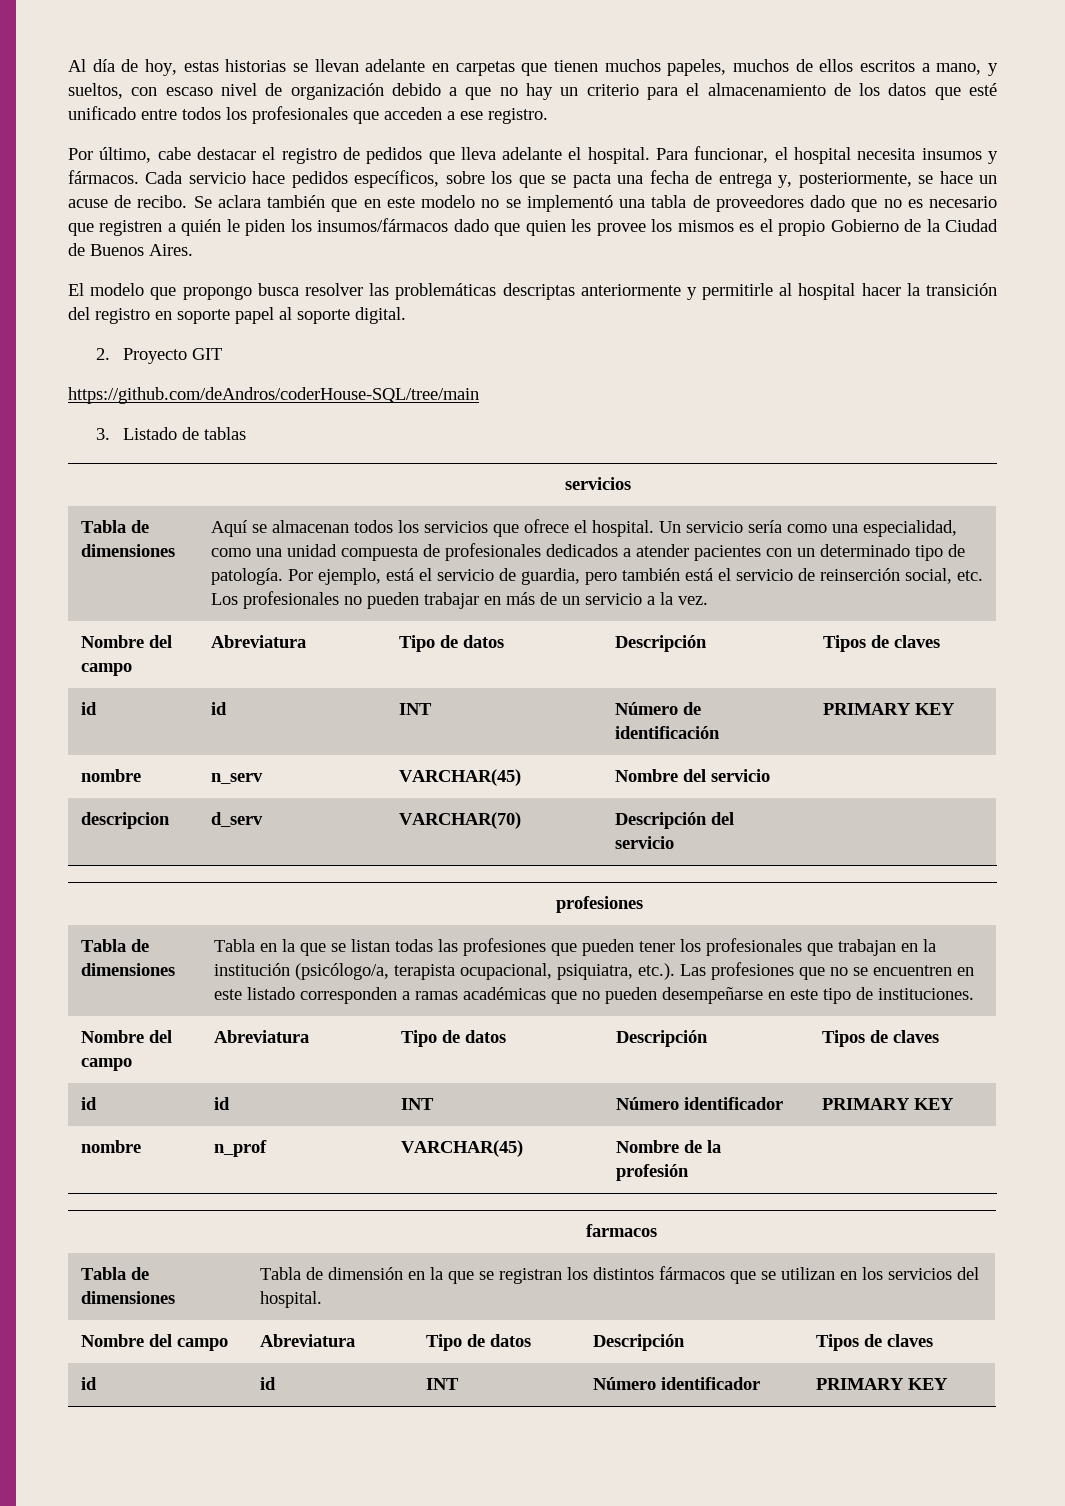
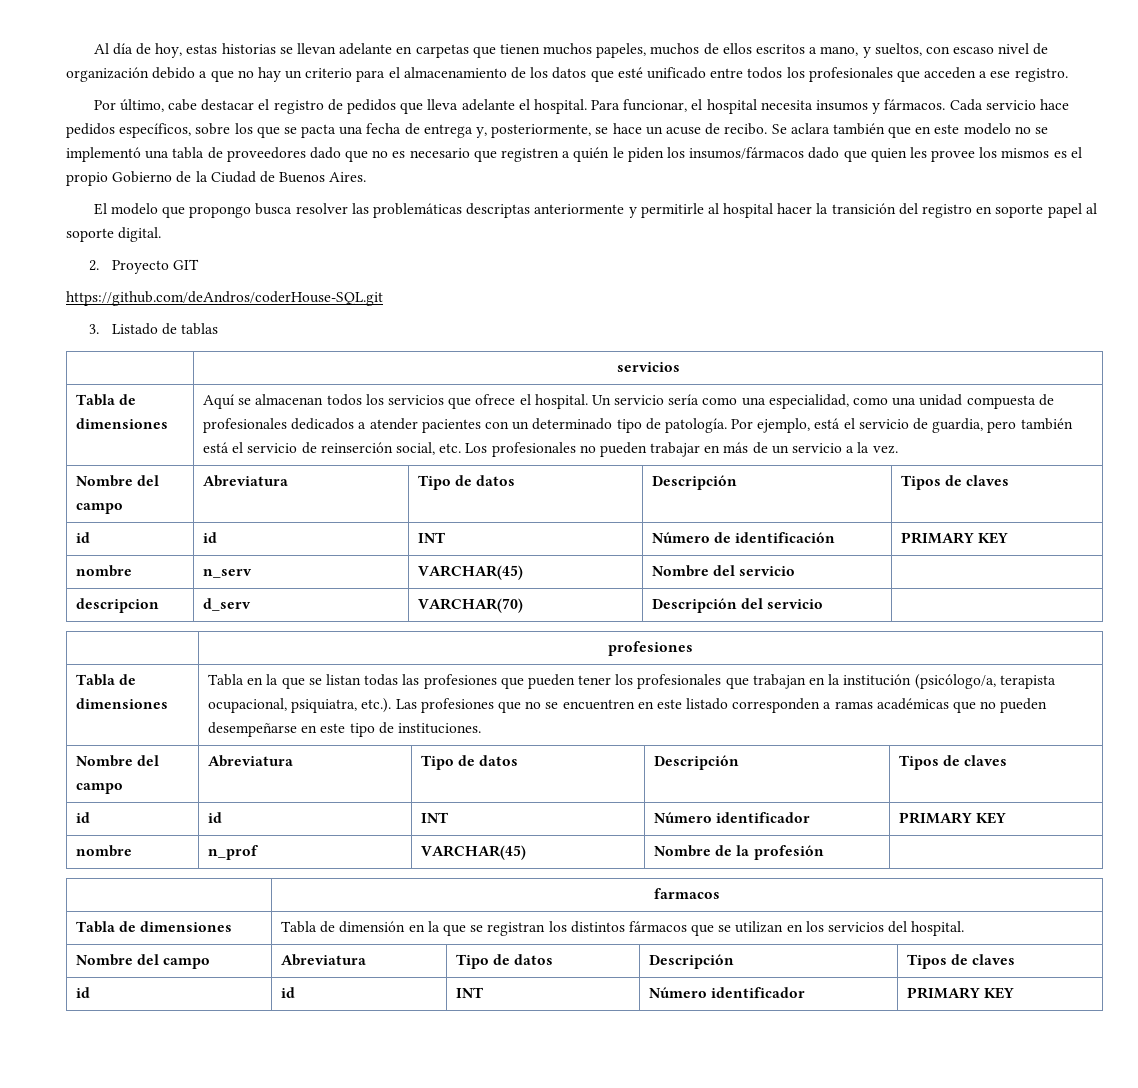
- https://github.com/deAndros/coderHouse-SQL/tree/main
+ https://github.com/deAndros/coderHouse-SQL.git

